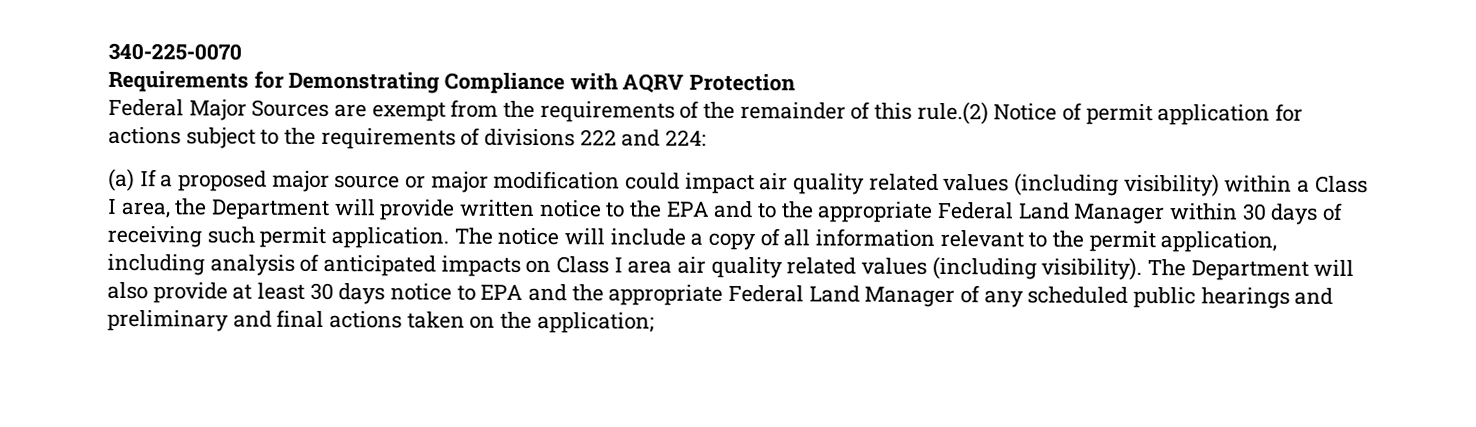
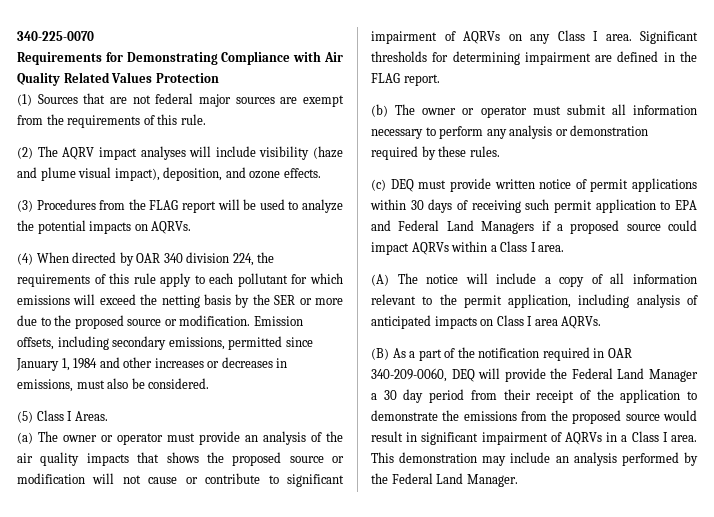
- Requirements for Demonstrating Compliance with AQRV Protection
- Federal Major Sources are exempt from the requirements of the remainder of this rule.(2) Notice of permit application for actions subject to the requirements of divisions 222 and 224:
- (a) If a proposed major source or major modification could impact air quality related values (including visibility) within a Class I area, the Department will provide written notice to the EPA and to the appropriate Federal Land Manager within 30 days of receiving such permit application. The notice will include a copy of all information relevant to the permit application, including analysis of anticipated impacts on Class I area air quality related values (including visibility). The Department will also provide at least 30 days notice to EPA and the appropriate Federal Land Manager of any scheduled public hearings and preliminary and final actions taken on the application;
+ Requirements for Demonstrating Compliance with Air Quality Related Values Protection
+ (1) Sources that are not federal major sources are exempt from the requirements of this rule.
+ (2) The AQRV impact analyses will include visibility (haze and plume visual impact), deposition, and ozone effects.
+ (3) Procedures from the FLAG report will be used to analyze the potential impacts on AQRVs.
+ (4) When directed by OAR 340 division 224, the requirements of this rule apply to each pollutant for which emissions will exceed the netting basis by the SER or more due to the proposed source or modification. Emission offsets, including secondary emissions, permitted since January 1, 1984 and other increases or decreases in emissions, must also be considered.
+ (5) Class I Areas.
+ (a) The owner or operator must provide an analysis of the air quality impacts that shows the proposed source or modification will not cause or contribute to significant impairment of AQRVs on any Class I area. Significant thresholds for determining impairment are defined in the FLAG report.
+ (b) The owner or operator must submit all information necessary to perform any analysis or demonstration required by these rules.
+ (c) DEQ must provide written notice of permit applications within 30 days of receiving such permit application to EPA and Federal Land Managers if a proposed source could impact AQRVs within a Class I area.
+ (A) The notice will include a copy of all information relevant to the permit application, including analysis of anticipated impacts on Class I area AQRVs.
+ (B) As a part of the notification required in OAR 340-209-0060, DEQ will provide the Federal Land Manager a 30 day period from their receipt of the application to demonstrate the emissions from the proposed source would result in significant impairment of AQRVs in a Class I area. This demonstration may include an analysis performed by the Federal Land Manager.

